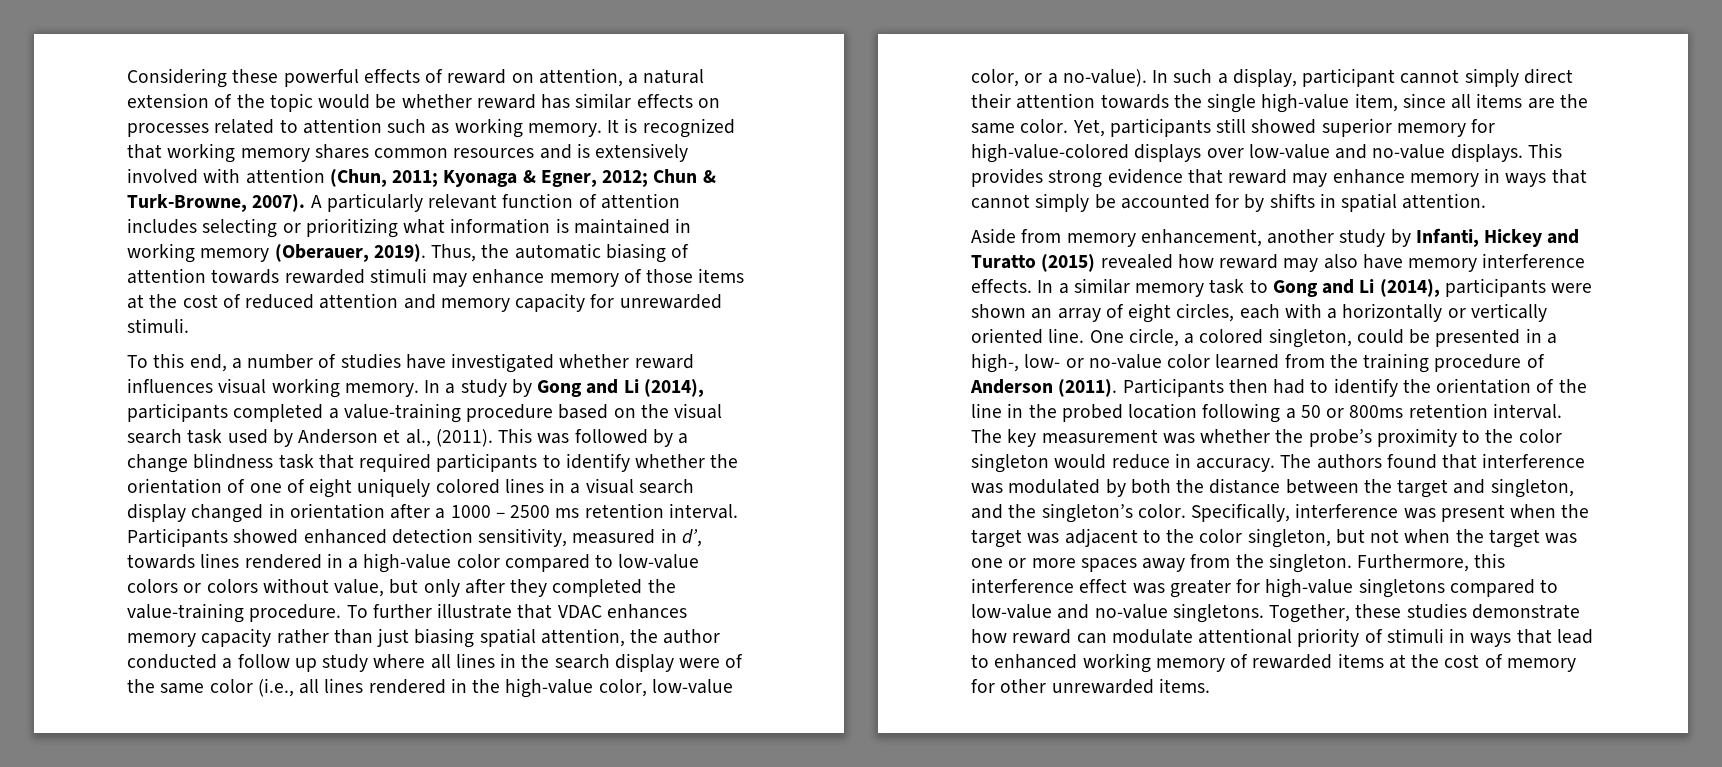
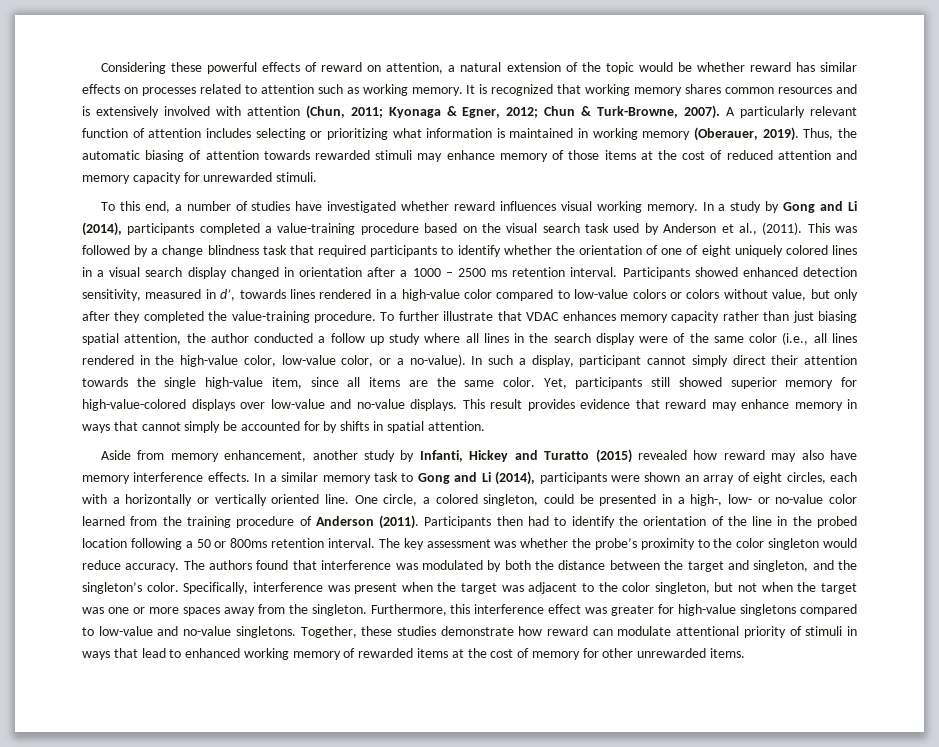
- This provides strong evidence that reward may enhance memory in ways that cannot simply be accounted for by shifts in spatial attention.
+ This result provides evidence that reward may enhance memory in ways that cannot simply be accounted for by shifts in spatial attention.
- The key measurement was whether the probe’s proximity to the color singleton would reduce in accuracy.
+ The key assessment was whether the probe’s proximity to the color singleton would reduce accuracy.

